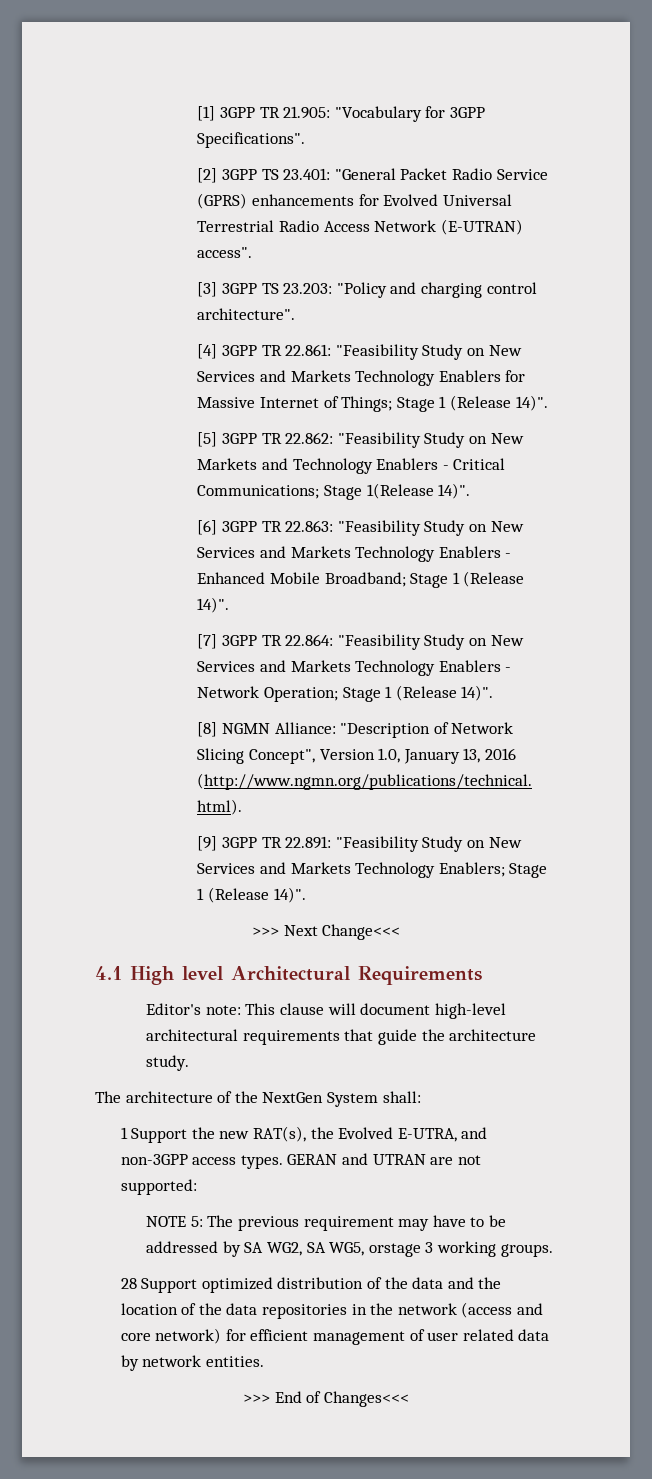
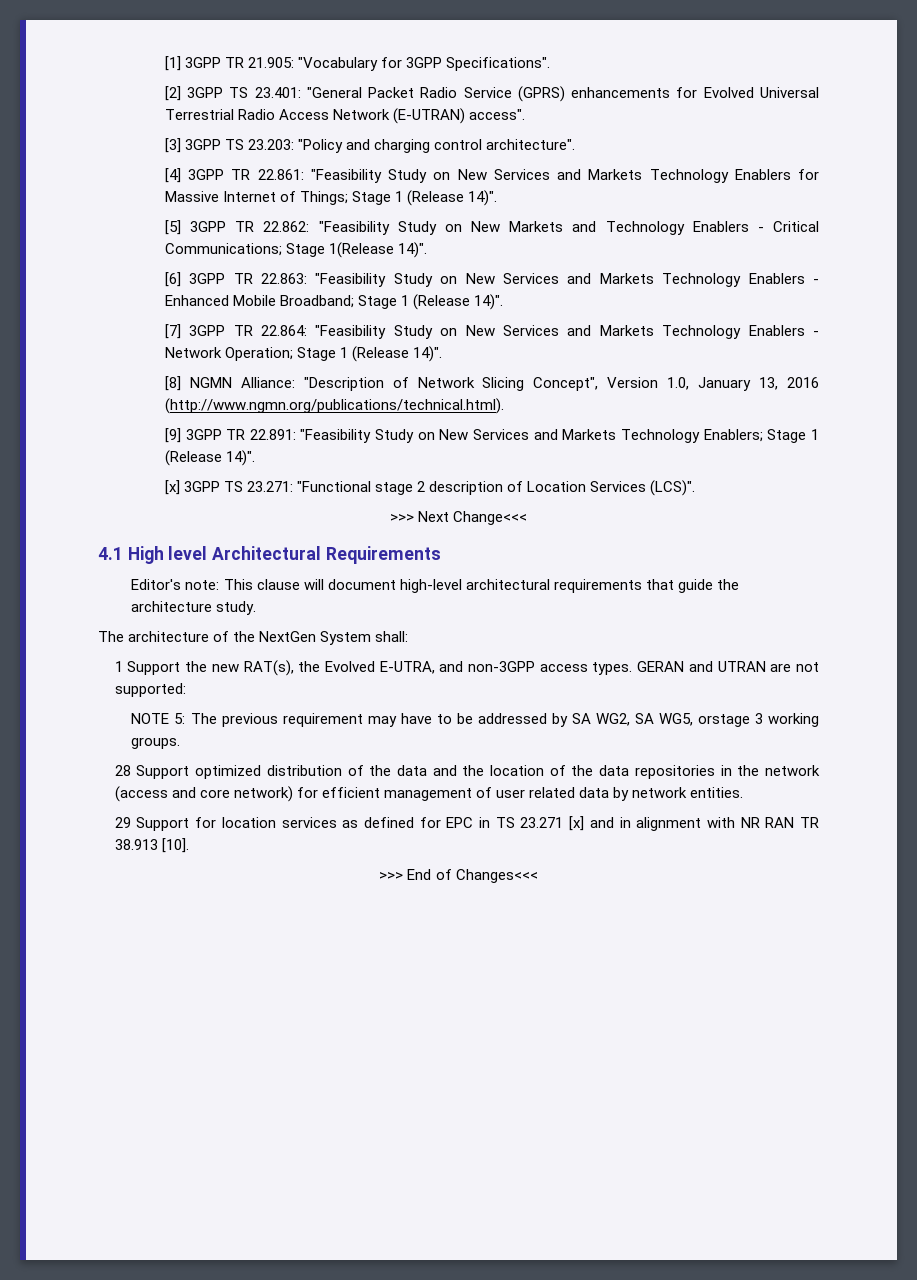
+ [x] 3GPP TS 23.271: "Functional stage 2 description of Location Services (LCS)".
+ 29 Support for location services as defined for EPC in TS 23.271 [x] and in alignment with NR RAN TR 38.913 [10].

